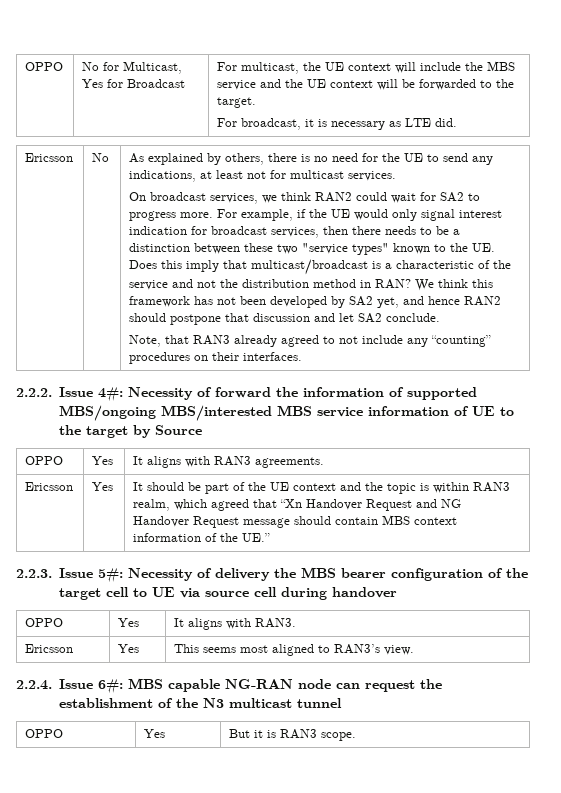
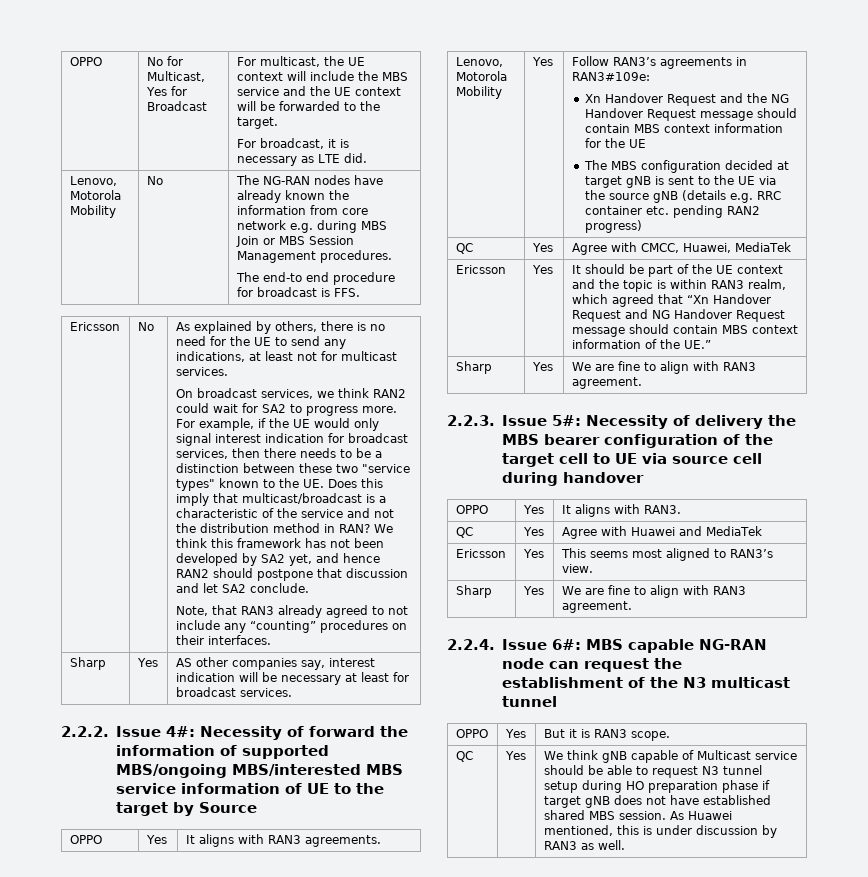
+ Lenovo, Motorola Mobility | No | The NG-RAN nodes have already known the information from core network e.g. during MBS Join or MBS Session Management procedures.
+ The end-to end procedure for broadcast is FFS.
+ Sharp | Yes | AS other companies say, interest indication will be necessary at least for broadcast services.
+ Lenovo, Motorola Mobility | Yes | Follow RAN3’s agreements in RAN3#109e:
+ Xn Handover Request and the NG Handover Request message should contain MBS context information for the UE
+ The MBS configuration decided at target gNB is sent to the UE via the source gNB (details e.g. RRC container etc. pending RAN2 progress)
+ QC | Yes | Agree with CMCC, Huawei, MediaTek
  Ericsson | Yes | It should be part of the UE context and the topic is within RAN3 realm, which agreed that “Xn Handover Request and NG Handover Request message should contain MBS context information of the UE.”
+ Sharp | Yes | We are fine to align with RAN3 agreement.
+ QC | Yes | Agree with Huawei and MediaTek
  Ericsson | Yes | This seems most aligned to RAN3’s view.
+ Sharp | Yes | We are fine to align with RAN3 agreement.
+ QC | Yes | We think gNB capable of Multicast service should be able to request N3 tunnel setup during HO preparation phase if target gNB does not have established shared MBS session. As Huawei mentioned, this is under discussion by RAN3 as well.

